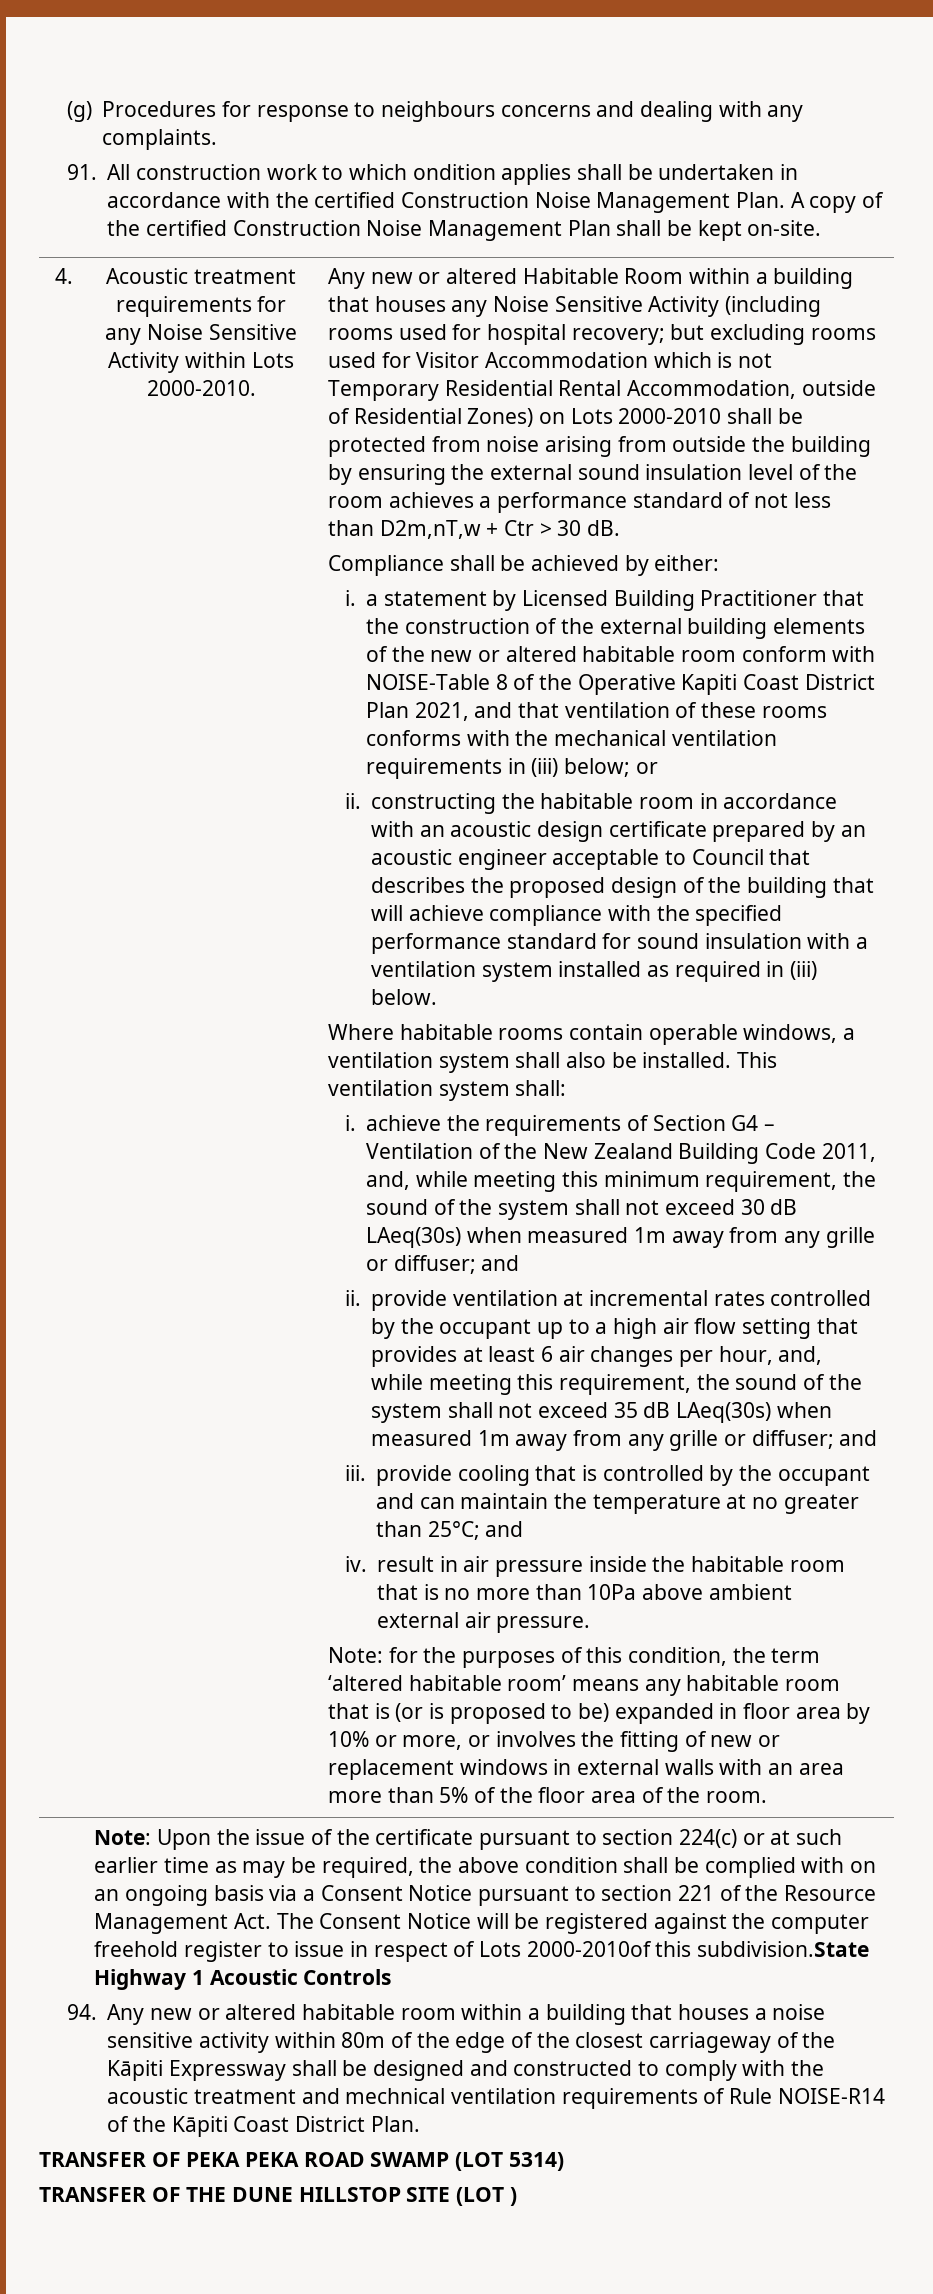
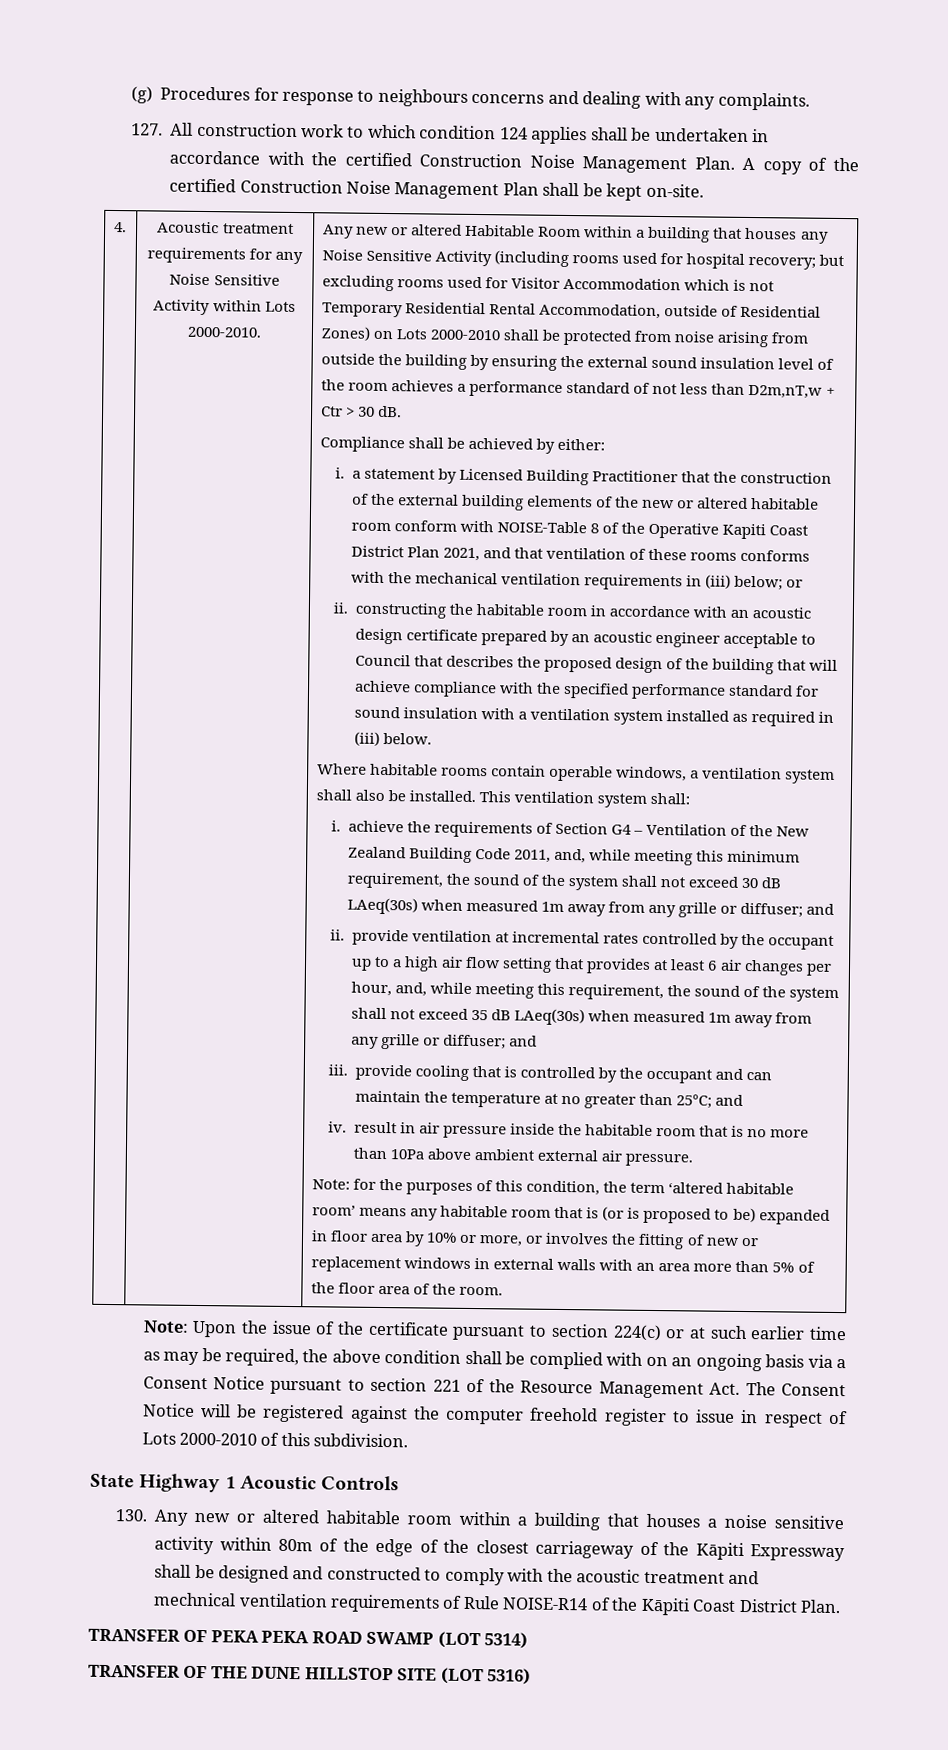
- 91. All construction work to which ondition applies shall be undertaken in accordance with the certified Construction Noise Management Plan.
+ 127. All construction work to which condition 124 applies shall be undertaken in accordance with the certified Construction Noise Management Plan.
- Upon the issue of the certificate pursuant to section 224(c) or at such earlier time as may be required, the above condition shall be complied with on an ongoing basis via a Consent Notice pursuant to section 221 of the Resource Management Act. The Consent Notice will be registered against the computer freehold register to issue in respect of Lots 2000-2010of this subdivision.State Highway 1 Acoustic Controls
+ Upon the issue of the certificate pursuant to section 224(c) or at such earlier time as may be required, the above condition shall be complied with on an ongoing basis via a Consent Notice pursuant to section 221 of the Resource Management Act. The Consent Notice will be registered against the computer freehold register to issue in respect of Lots 2000-2010 of this subdivision.
+ State Highway 1 Acoustic Controls
- 94. Any new or altered habitable room within a building that houses a noise sensitive activity within 80m of the edge of the closest carriageway of the Kāpiti Expressway shall be designed and constructed to comply with the acoustic treatment and mechnical ventilation requirements of Rule NOISE-R14 of the Kāpiti Coast District Plan.
+ 130. Any new or altered habitable room within a building that houses a noise sensitive activity within 80m of the edge of the closest carriageway of the Kāpiti Expressway shall be designed and constructed to comply with the acoustic treatment and mechnical ventilation requirements of Rule NOISE-R14 of the Kāpiti Coast District Plan.
- TRANSFER OF THE DUNE HILLSTOP SITE (LOT )
+ TRANSFER OF THE DUNE HILLSTOP SITE (LOT 5316)

